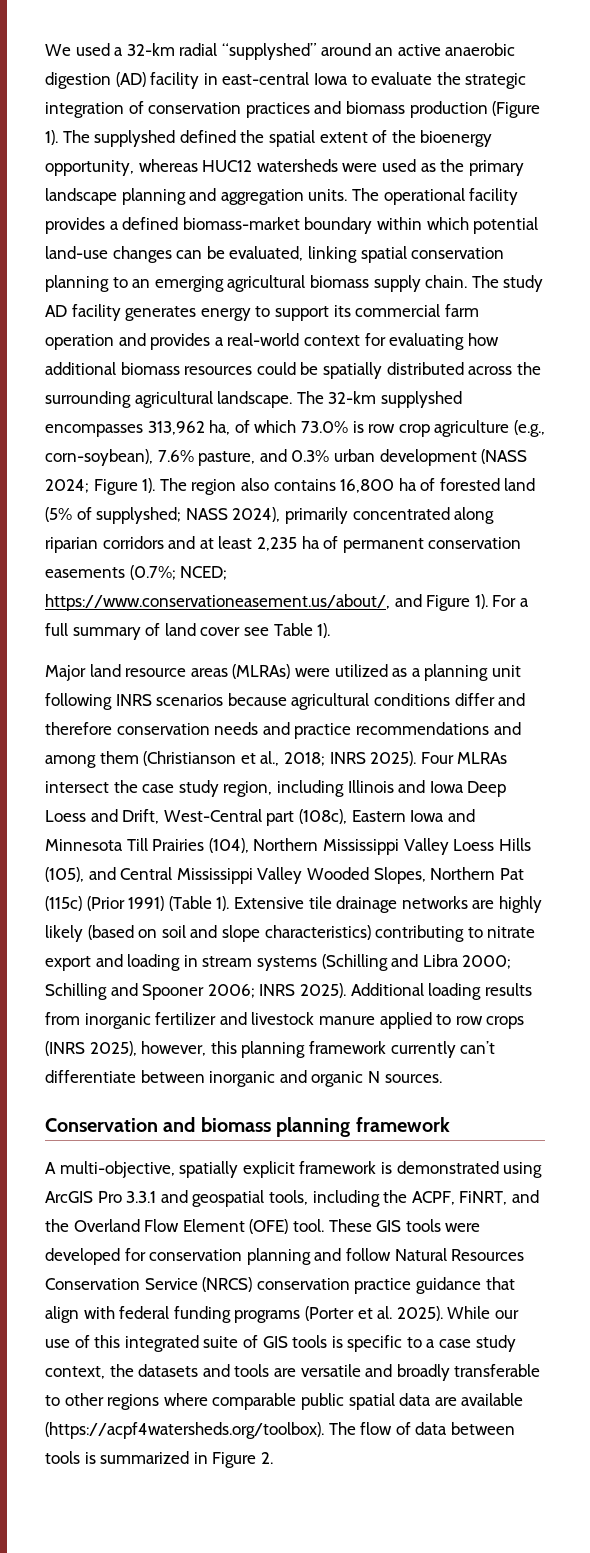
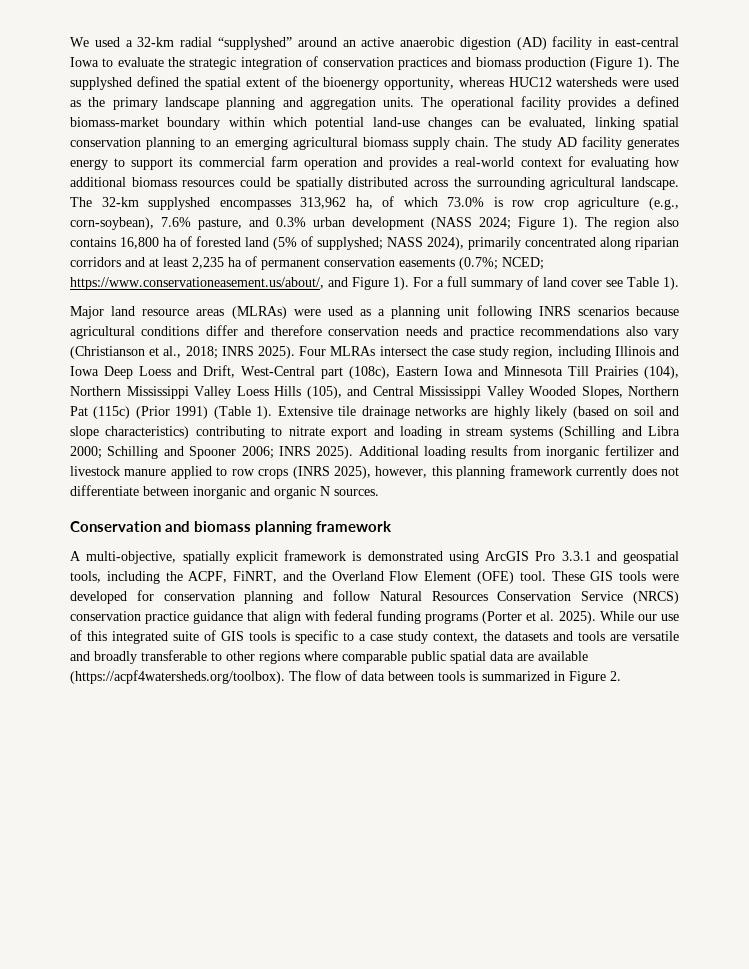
- Major land resource areas (MLRAs) were utilized as a planning unit following INRS scenarios because agricultural conditions differ and therefore conservation needs and practice recommendations and among them (Christianson et al., 2018; INRS 2025).
+ Major land resource areas (MLRAs) were used as a planning unit following INRS scenarios because agricultural conditions differ and therefore conservation needs and practice recommendations also vary (Christianson et al., 2018; INRS 2025).
- Additional loading results from inorganic fertilizer and livestock manure applied to row crops (INRS 2025), however, this planning framework currently can’t differentiate between inorganic and organic N sources.
+ Additional loading results from inorganic fertilizer and livestock manure applied to row crops (INRS 2025), however, this planning framework currently does not differentiate between inorganic and organic N sources.

